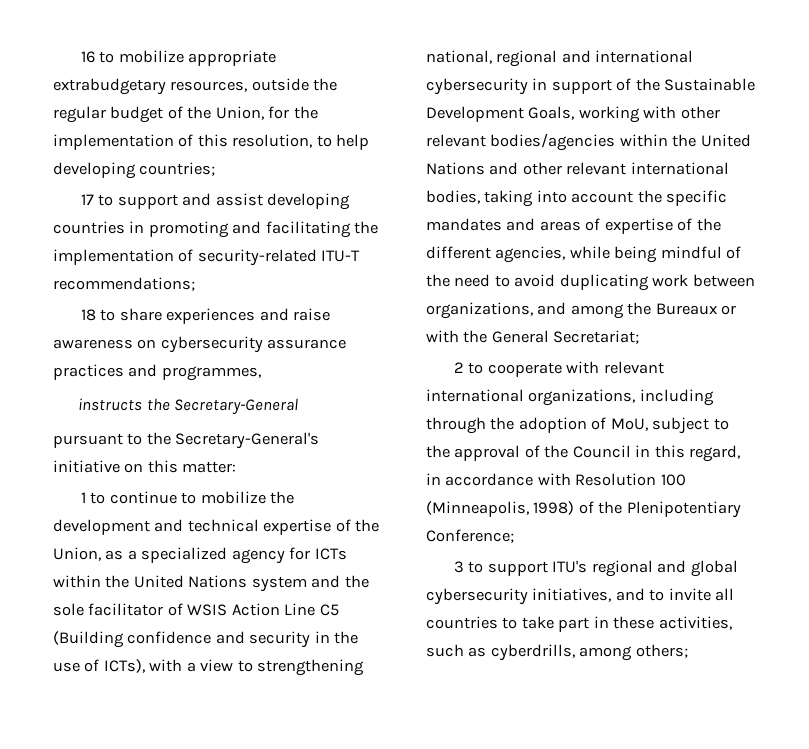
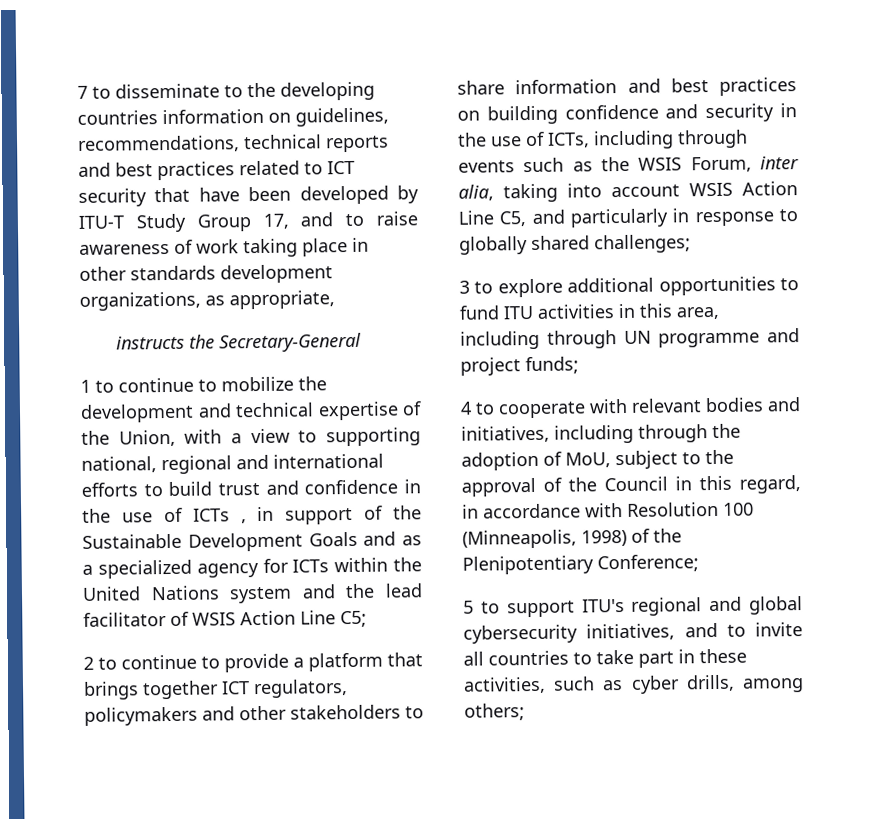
- 16 to mobilize appropriate extrabudgetary resources, outside the regular budget of the Union, for the implementation of this resolution, to help developing countries;
- 17 to support and assist developing countries in promoting and facilitating the implementation of security-related ITU-T recommendations;
- 18 to share experiences and raise awareness on cybersecurity assurance practices and programmes,
+ 7 to disseminate to the developing countries information on guidelines, recommendations, technical reports and best practices related to ICT security that have been developed by ITU-T Study Group 17, and to raise awareness of work taking place in other standards development organizations, as appropriate,
  instructs the Secretary-General
- pursuant to the Secretary-General's initiative on this matter:
- 1 to continue to mobilize the development and technical expertise of the Union, as a specialized agency for ICTs within the United Nations system and the sole facilitator of WSIS Action Line C5 (Building confidence and security in the use of ICTs), with a view to strengthening national, regional and international cybersecurity in support of the Sustainable Development Goals, working with other relevant bodies/agencies within the United Nations and other relevant international bodies, taking into account the specific mandates and areas of expertise of the different agencies, while being mindful of the need to avoid duplicating work between organizations, and among the Bureaux or with the General Secretariat;
- 2 to cooperate with relevant international organizations, including through the adoption of MoU, subject to the approval of the Council in this regard, in accordance with Resolution 100 (Minneapolis, 1998) of the Plenipotentiary Conference;
+ 1 to continue to mobilize the development and technical expertise of the Union, with a view to supporting national, regional and international efforts to build trust and confidence in the use of ICTs , in support of the Sustainable Development Goals and as a specialized agency for ICTs within the United Nations system and the lead facilitator of WSIS Action Line C5;
+ 2 to continue to provide a platform that brings together ICT regulators, policymakers and other stakeholders to share information and best practices on building confidence and security in the use of ICTs, including through events such as the WSIS Forum, inter alia, taking into account WSIS Action Line C5, and particularly in response to globally shared challenges;
+ 3 to explore additional opportunities to fund ITU activities in this area, including through UN programme and project funds;
+ 4 to cooperate with relevant bodies and initiatives, including through the adoption of MoU, subject to the approval of the Council in this regard, in accordance with Resolution 100 (Minneapolis, 1998) of the Plenipotentiary Conference;
- 3 to support ITU's regional and global cybersecurity initiatives, and to invite all countries to take part in these activities, such as cyberdrills, among others;
+ 5 to support ITU's regional and global cybersecurity initiatives, and to invite all countries to take part in these activities, such as cyber drills, among others;

